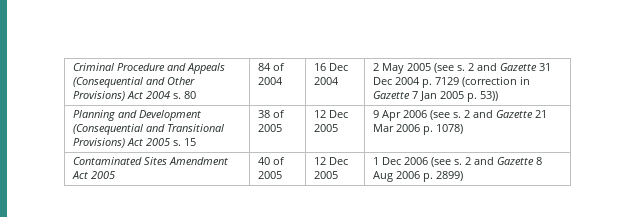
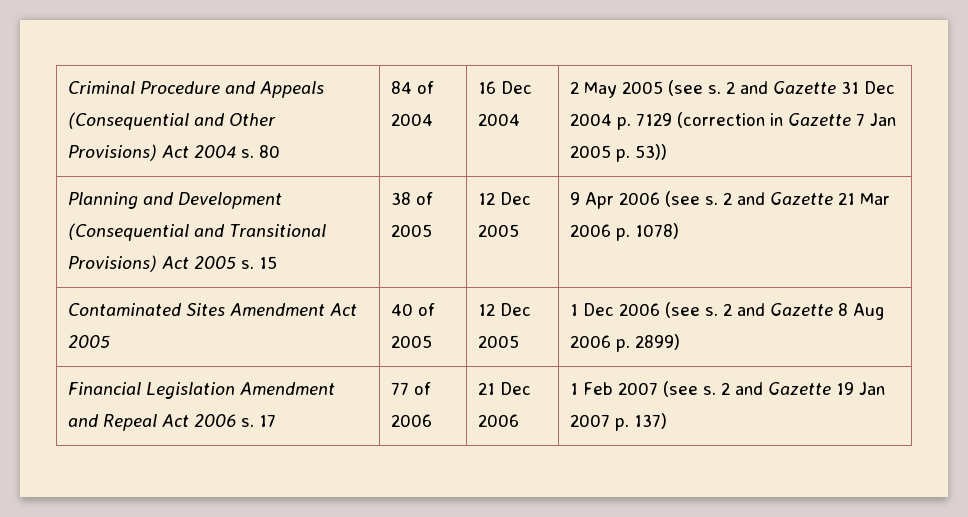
+ Financial Legislation Amendment and Repeal Act 2006 s. 17 | 77 of 2006 | 21 Dec 2006 | 1 Feb 2007 (see s. 2 and Gazette 19 Jan 2007 p. 137)

